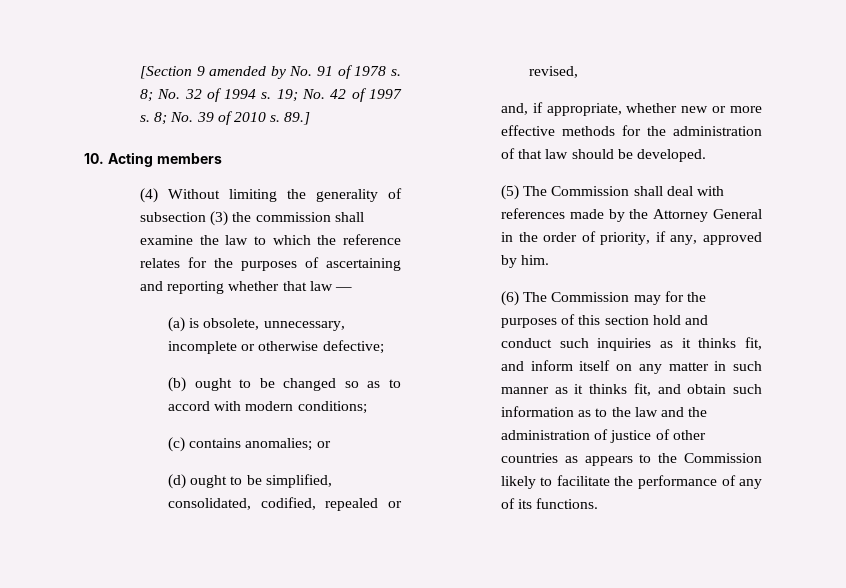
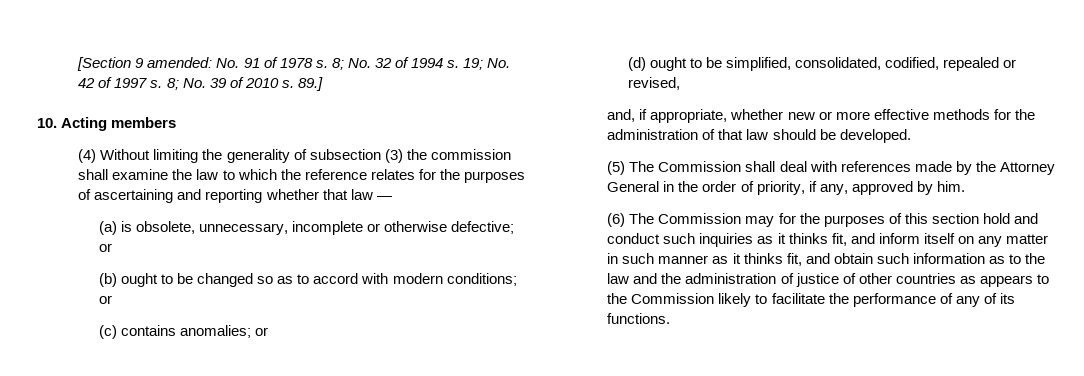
- [Section 9 amended by No. 91 of 1978 s.
+ [Section 9 amended: No. 91 of 1978 s.
- (a) is obsolete, unnecessary, incomplete or otherwise defective;
+ (a) is obsolete, unnecessary, incomplete or otherwise defective; or
- (b) ought to be changed so as to accord with modern conditions;
+ (b) ought to be changed so as to accord with modern conditions; or

